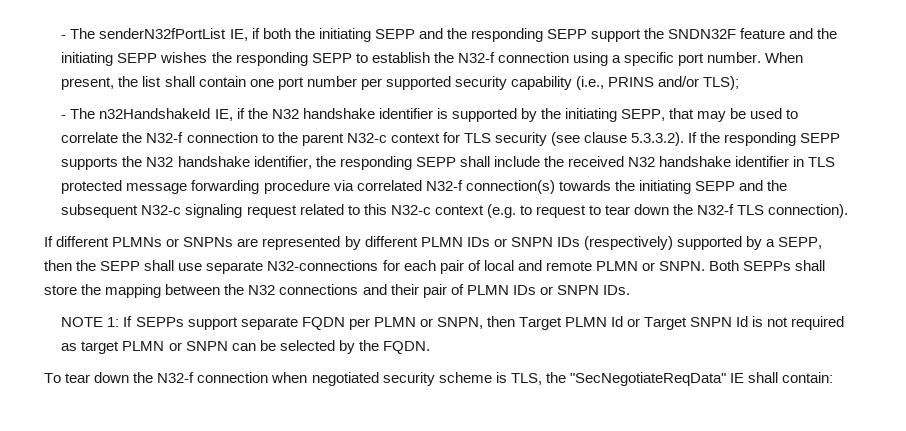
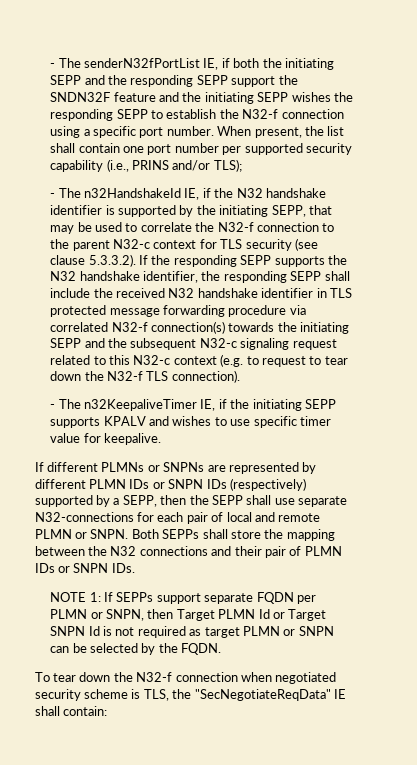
+ - The n32KeepaliveTimer IE, if the initiating SEPP supports KPALV and wishes to use specific timer value for keepalive.

